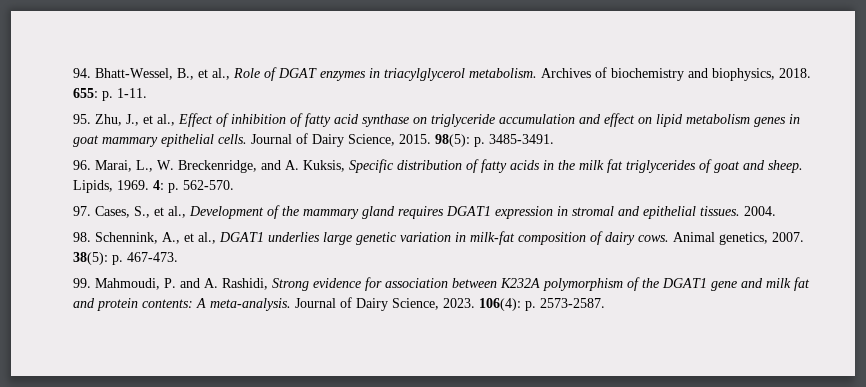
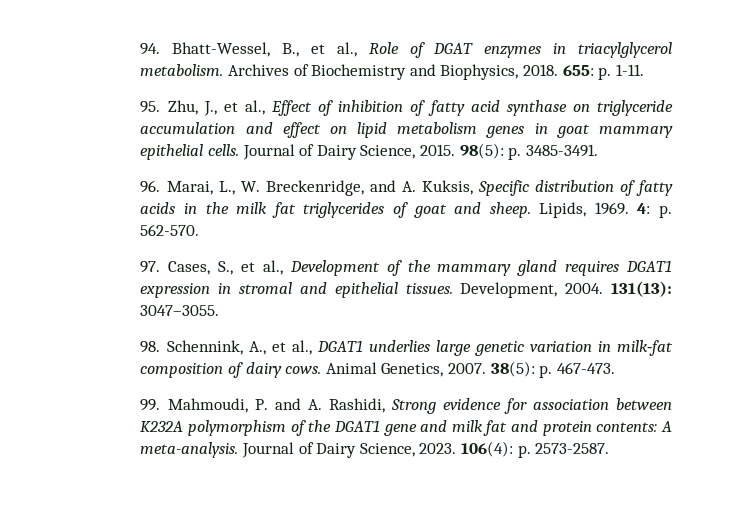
- Archives of biochemistry and biophysics, 2018.
+ Archives of Biochemistry and Biophysics, 2018.
- 2004.
+ Development, 2004. 131(13): 3047–3055.
- Animal genetics, 2007.
+ Animal Genetics, 2007.

